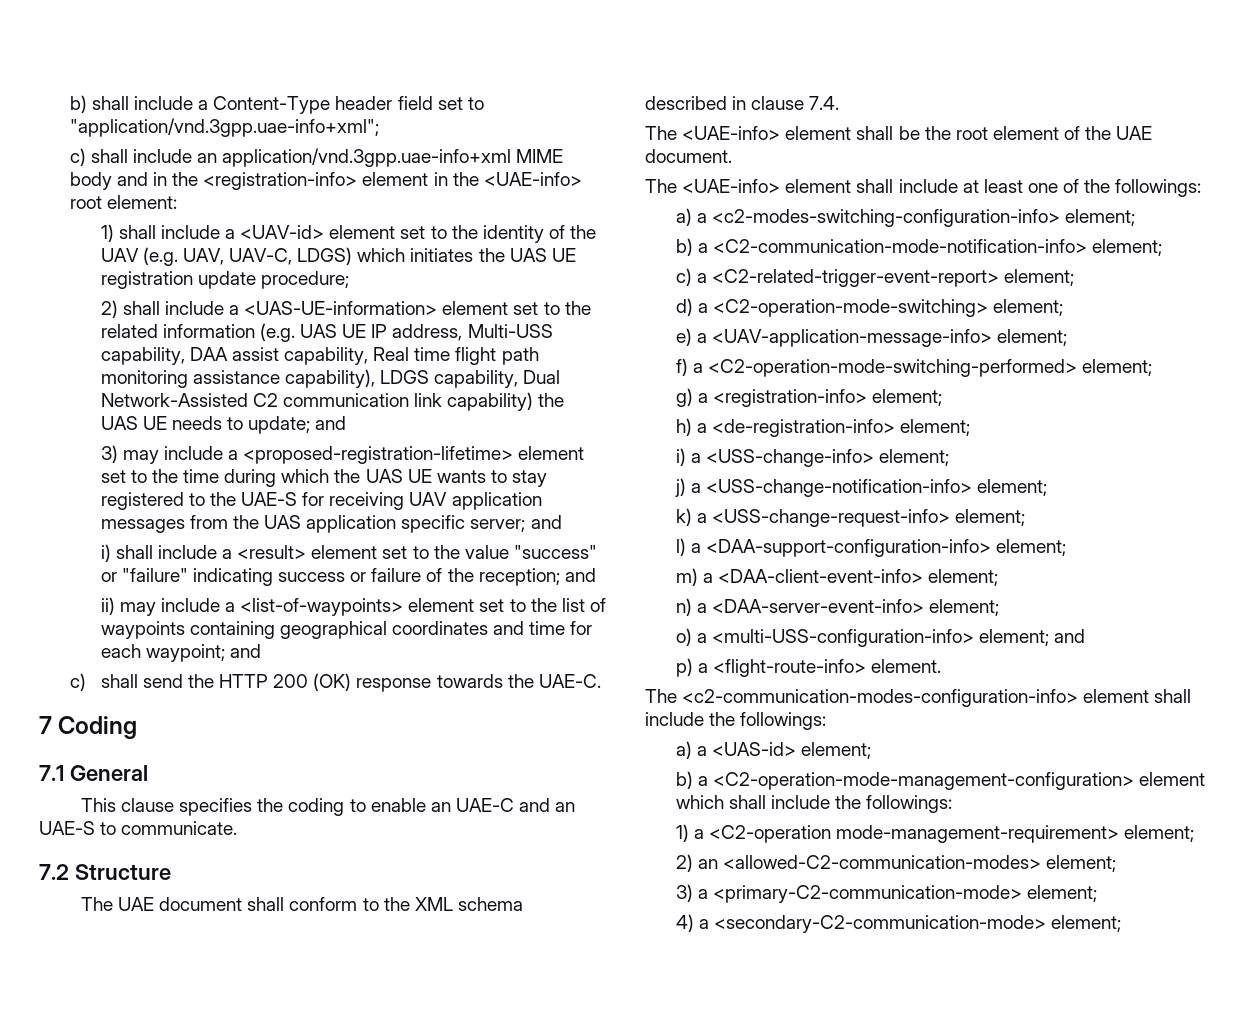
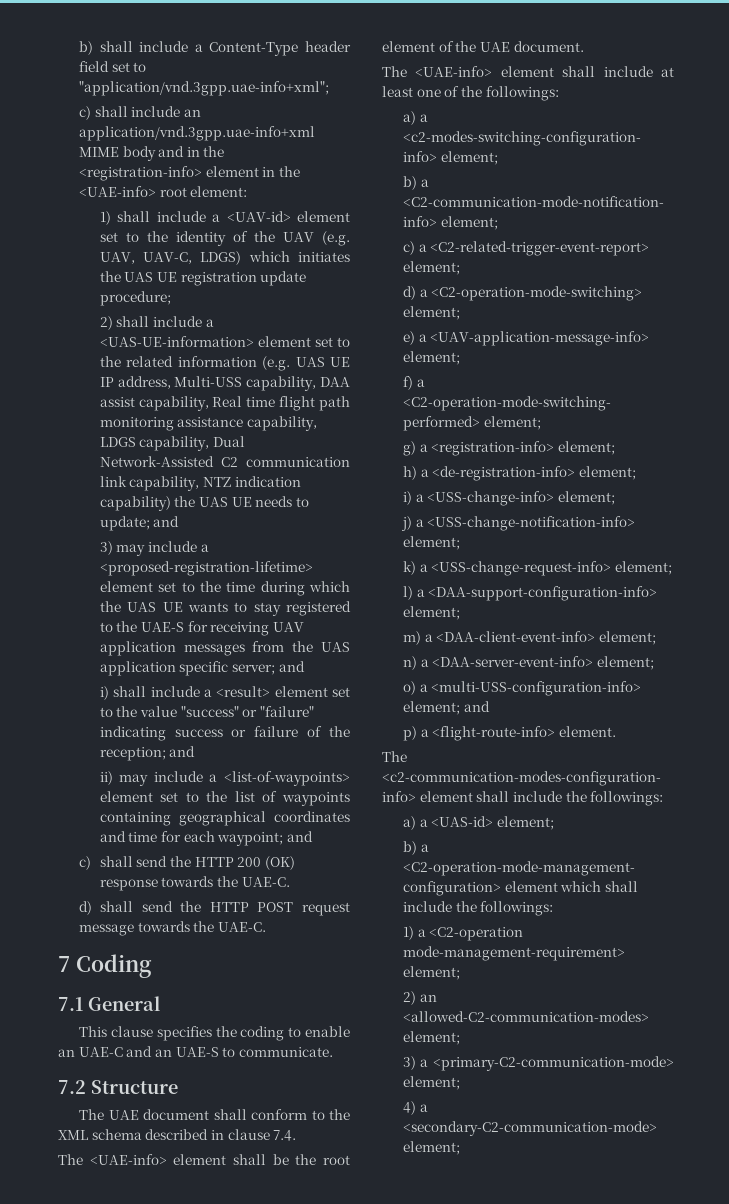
- 2) shall include a <UAS-UE-information> element set to the related information (e.g. UAS UE IP address, Multi-USS capability, DAA assist capability, Real time flight path monitoring assistance capability), LDGS capability, Dual Network-Assisted C2 communication link capability) the UAS UE needs to update; and
+ 2) shall include a <UAS-UE-information> element set to the related information (e.g. UAS UE IP address, Multi-USS capability, DAA assist capability, Real time flight path monitoring assistance capability, LDGS capability, Dual Network-Assisted C2 communication link capability, NTZ indication capability) the UAS UE needs to update; and
+ d) shall send the HTTP POST request message towards the UAE-C.

